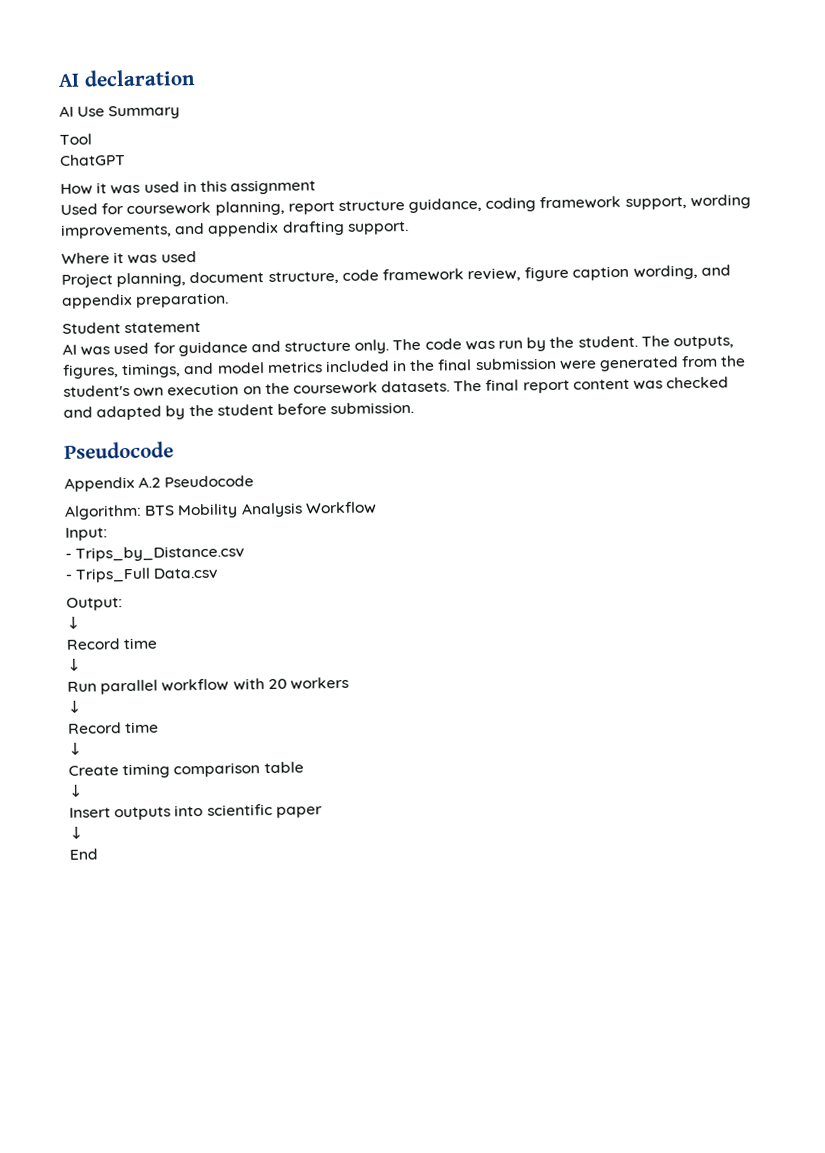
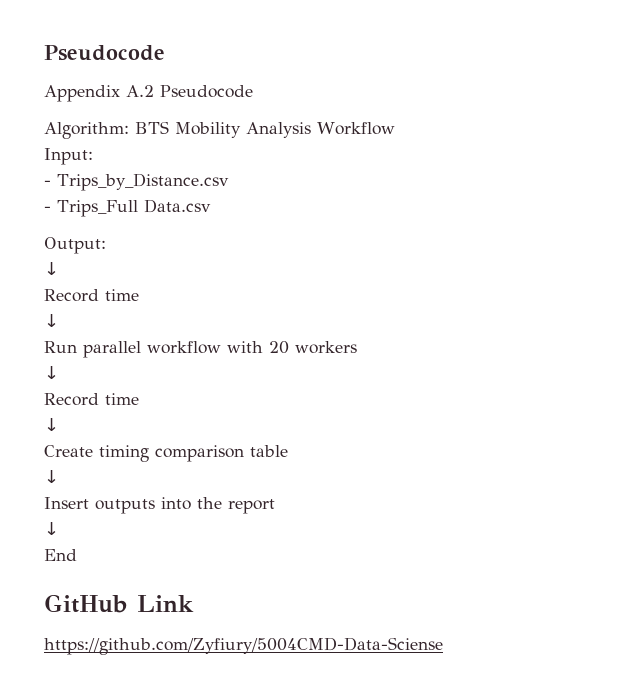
- AI declaration
- AI Use Summary
- Tool
- ChatGPT
- How it was used in this assignment
- Used for coursework planning, report structure guidance, coding framework support, wording improvements, and appendix drafting support.
- Where it was used
- Project planning, document structure, code framework review, figure caption wording, and appendix preparation.
- Student statement
- AI was used for guidance and structure only. The code was run by the student. The outputs, figures, timings, and model metrics included in the final submission were generated from the student's own execution on the coursework datasets. The final report content was checked and adapted by the student before submission.
- Insert outputs into scientific paper
+ Insert outputs into the report
+ GitHub Link
+ https://github.com/Zyfiury/5004CMD-Data-Sciense

